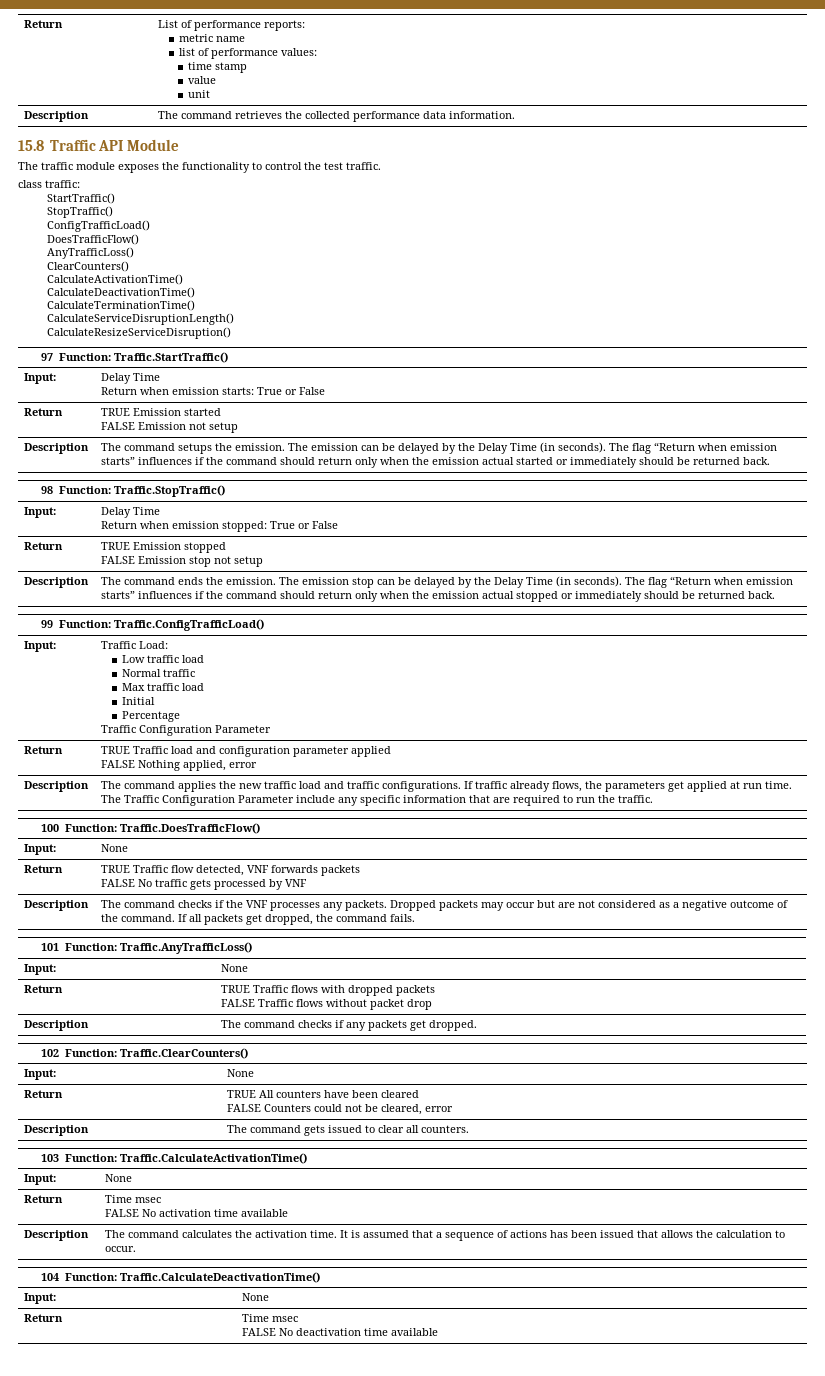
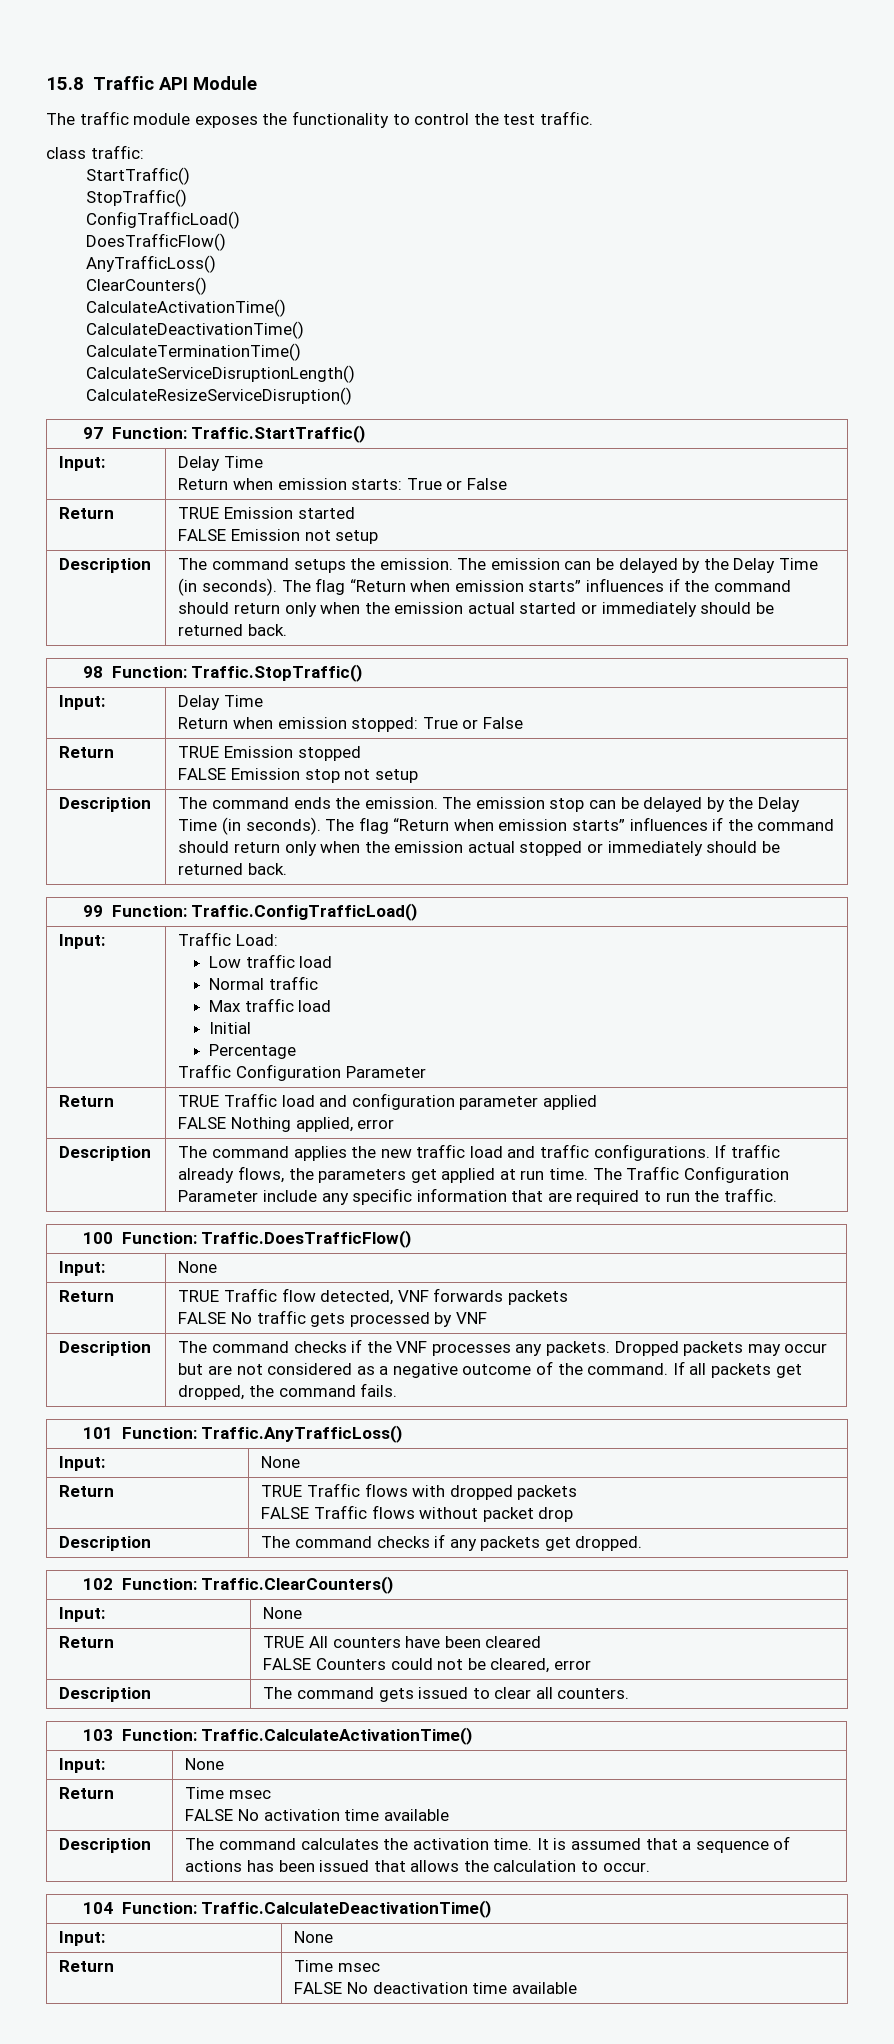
- Return | List of performance reports:
- metric name
- list of performance values:
- time stamp
- value
- unit
- Description | The command retrieves the collected performance data information.

